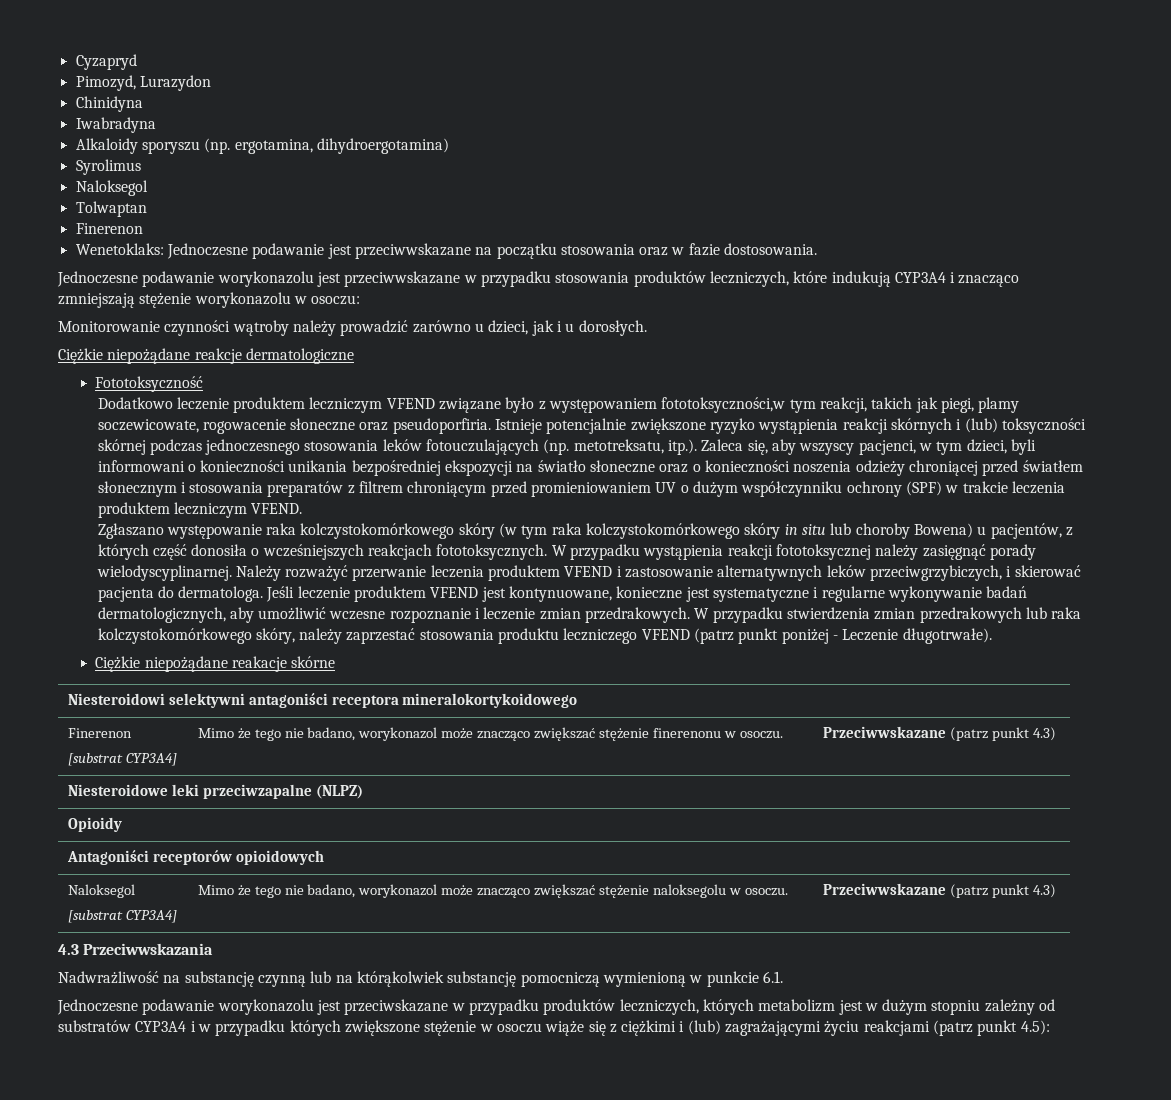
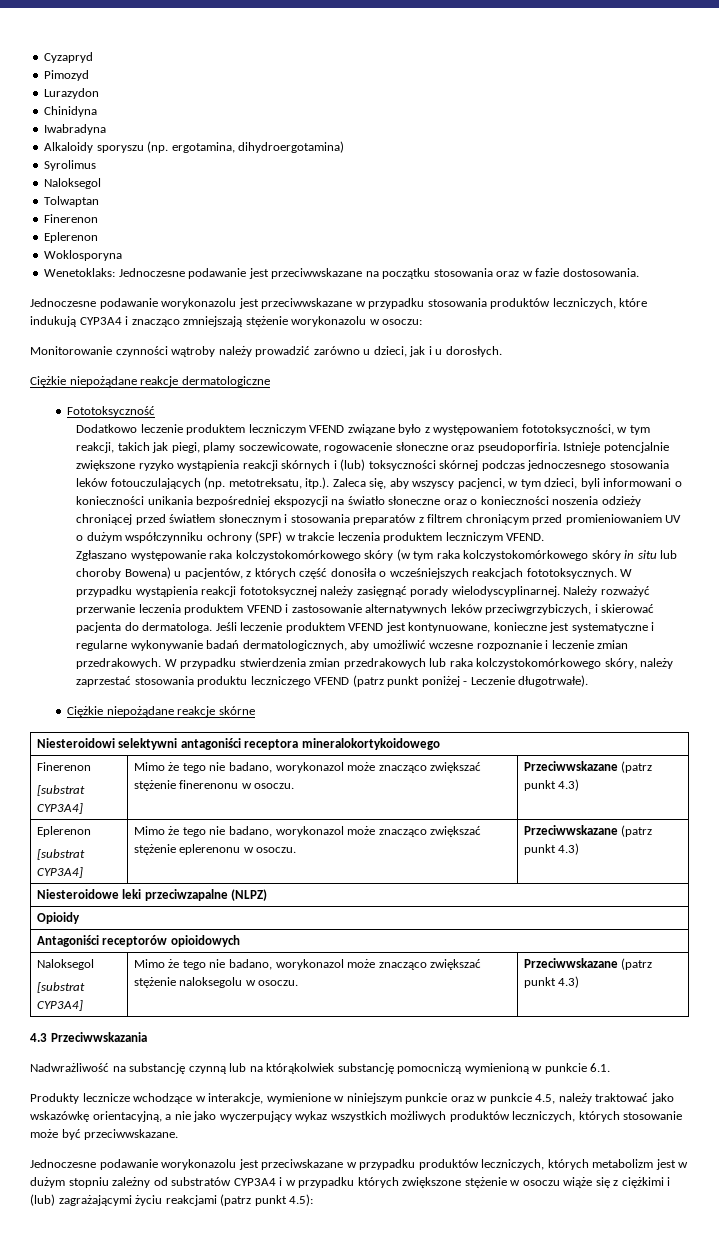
- Pimozyd, Lurazydon
+ Pimozyd
+ Lurazydon
  Tolwaptan
  Finerenon
+ Eplerenon
+ Woklosporyna
- Dodatkowo leczenie produktem leczniczym VFEND związane było z występowaniem fototoksyczności,w tym reakcji, takich jak piegi, plamy soczewicowate, rogowacenie słoneczne oraz pseudoporfiria.
+ Dodatkowo leczenie produktem leczniczym VFEND związane było z występowaniem fototoksyczności, w tym reakcji, takich jak piegi, plamy soczewicowate, rogowacenie słoneczne oraz pseudoporfiria.
- Ciężkie niepożądane reakacje skórne
+ Ciężkie niepożądane reakcje skórne
  Niesteroidowi selektywni antagoniści receptora mineralokortykoidowego
  Finerenon
  [substrat CYP3A4] | Mimo że tego nie badano, worykonazol może znacząco zwiększać stężenie finerenonu w osoczu. | Przeciwwskazane (patrz punkt 4.3)
+ Eplerenon
+ [substrat CYP3A4] | Mimo że tego nie badano, worykonazol może znacząco zwiększać stężenie eplerenonu w osoczu. | Przeciwwskazane (patrz punkt 4.3)
+ Produkty lecznicze wchodzące w interakcje, wymienione w niniejszym punkcie oraz w punkcie 4.5, należy traktować jako wskazówkę orientacyjną, a nie jako wyczerpujący wykaz wszystkich możliwych produktów leczniczych, których stosowanie może być przeciwwskazane.

